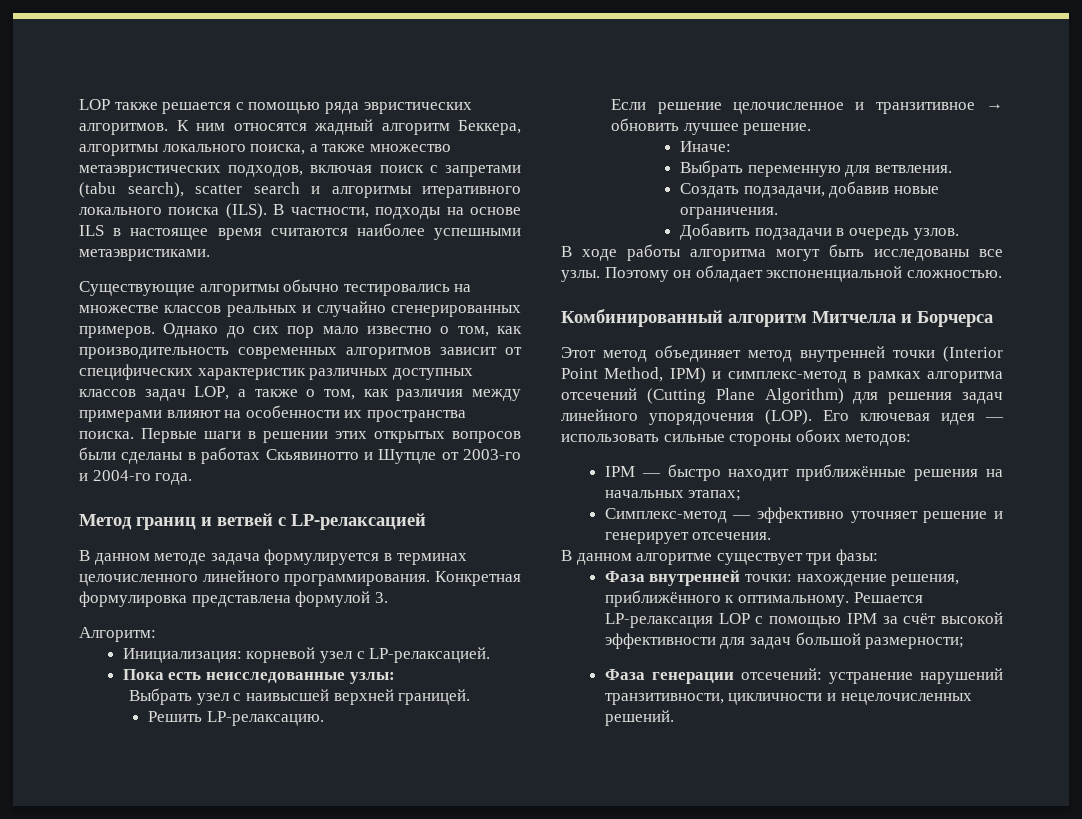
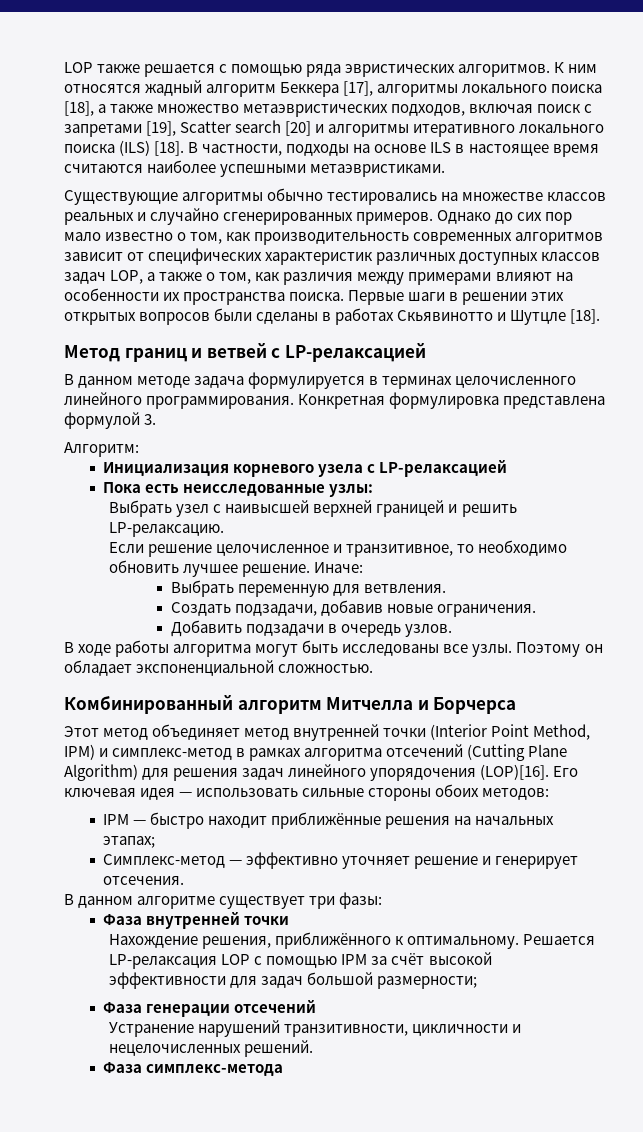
- К ним относятся жадный алгоритм Беккера, алгоритмы локального поиска, а также множество метаэвристических подходов, включая поиск с запретами (tabu search), scatter search и алгоритмы итеративного локального поиска (ILS).
+ К ним относятся жадный алгоритм Беккера [17], алгоритмы локального поиска [18], а также множество метаэвристических подходов, включая поиск с запретами [19], Scatter search [20] и алгоритмы итеративного локального поиска (ILS) [18].
- Первые шаги в решении этих открытых вопросов были сделаны в работах Скьявинотто и Шутцле от 2003-го и 2004-го года.
+ Первые шаги в решении этих открытых вопросов были сделаны в работах Скьявинотто и Шутцле [18].
- Инициализация: корневой узел с LP-релаксацией.
+ Инициализация корневого узела с LP-релаксацией
- Выбрать узел с наивысшей верхней границей.
- Решить LP-релаксацию.
+ Выбрать узел с наивысшей верхней границей и решить LP-релаксацию.
- Если решение целочисленное и транзитивное → обновить лучшее решение.
- Иначе:
+ Если решение целочисленное и транзитивное, то необходимо обновить лучшее решение. Иначе:
- Этот метод объединяет метод внутренней точки (Interior Point Method, IPM) и симплекс-метод в рамках алгоритма отсечений (Cutting Plane Algorithm) для решения задач линейного упорядочения (LOP).
+ Этот метод объединяет метод внутренней точки (Interior Point Method, IPM) и симплекс-метод в рамках алгоритма отсечений (Cutting Plane Algorithm) для решения задач линейного упорядочения (LOP)[16].
- Фаза внутренней точки: нахождение решения, приближённого к оптимальному.
+ Фаза внутренней точки
+ Нахождение решения, приближённого к оптимальному.
- Фаза генерации отсечений: устранение нарушений транзитивности, цикличности и нецелочисленных решений.
+ Фаза генерации отсечений
+ Устранение нарушений транзитивности, цикличности и нецелочисленных решений.
+ Фаза симплекс-метода

